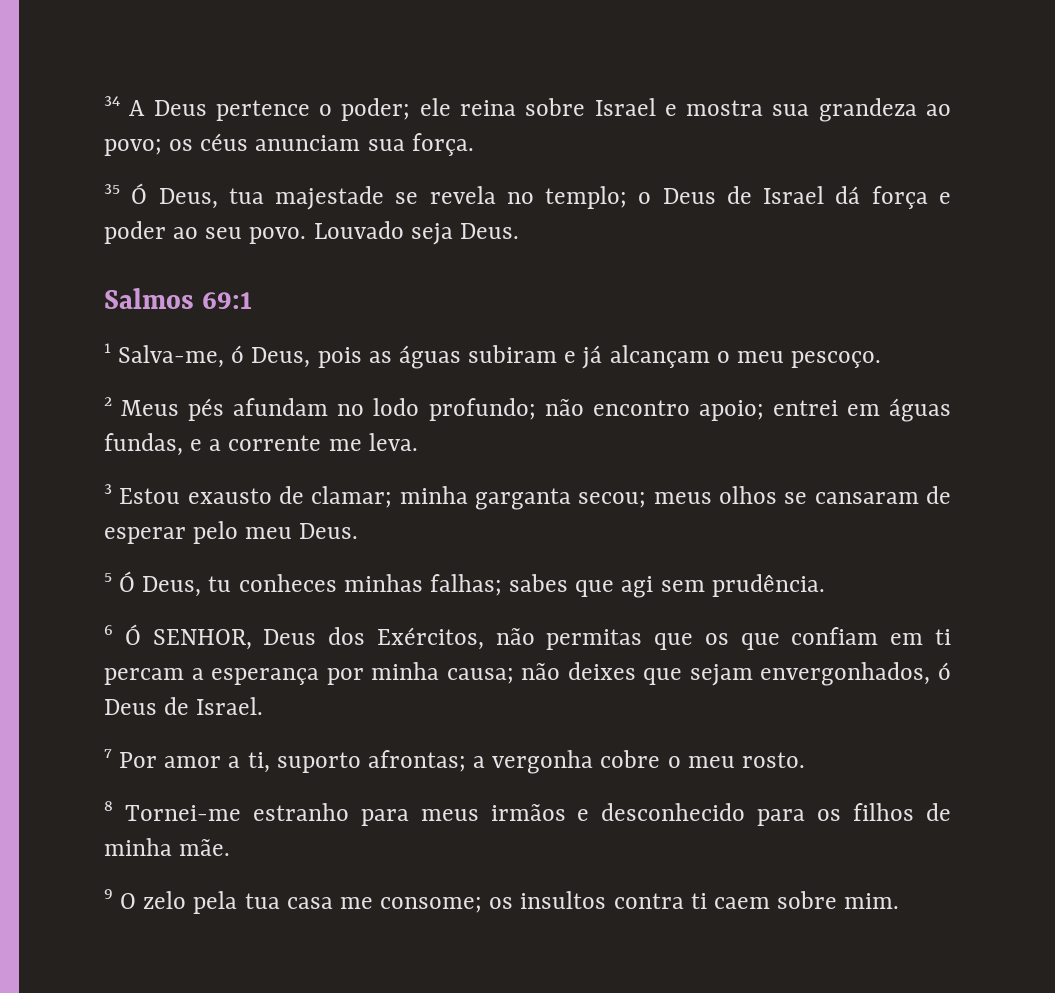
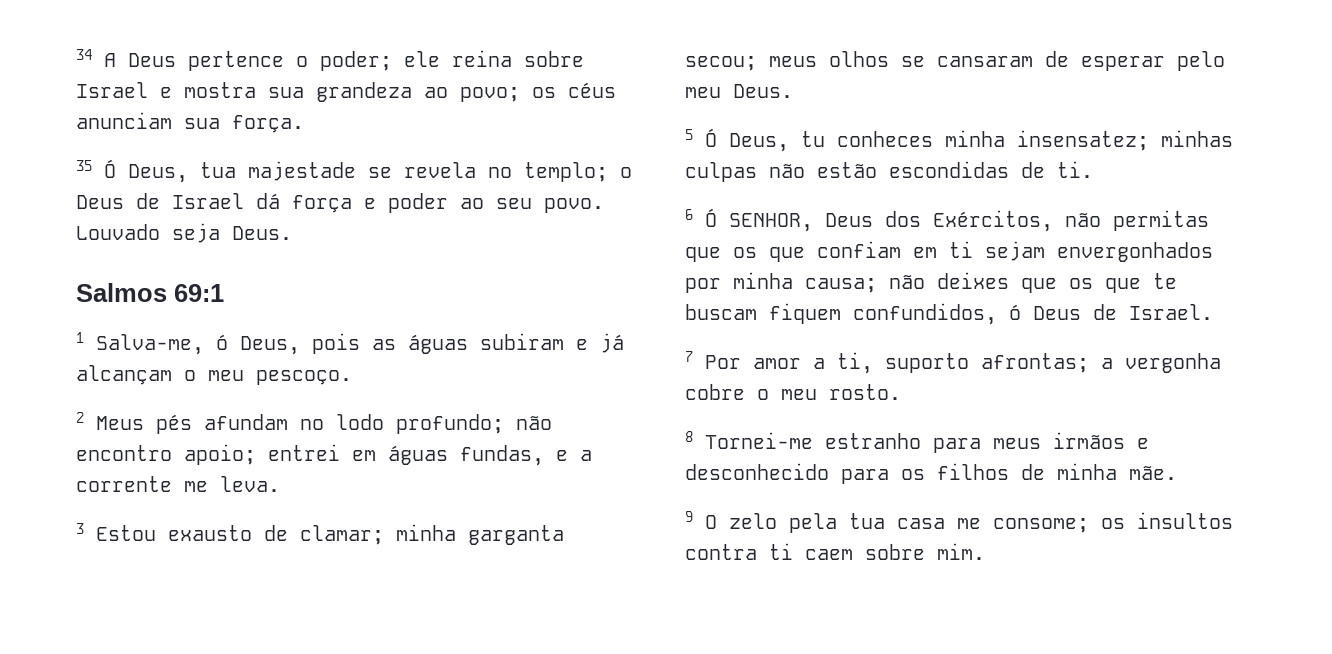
- 5 Ó Deus, tu conheces minhas falhas; sabes que agi sem prudência.
+ 5 Ó Deus, tu conheces minha insensatez; minhas culpas não estão escondidas de ti.
- 6 Ó SENHOR, Deus dos Exércitos, não permitas que os que confiam em ti percam a esperança por minha causa; não deixes que sejam envergonhados, ó Deus de Israel.
+ 6 Ó SENHOR, Deus dos Exércitos, não permitas que os que confiam em ti sejam envergonhados por minha causa; não deixes que os que te buscam fiquem confundidos, ó Deus de Israel.

